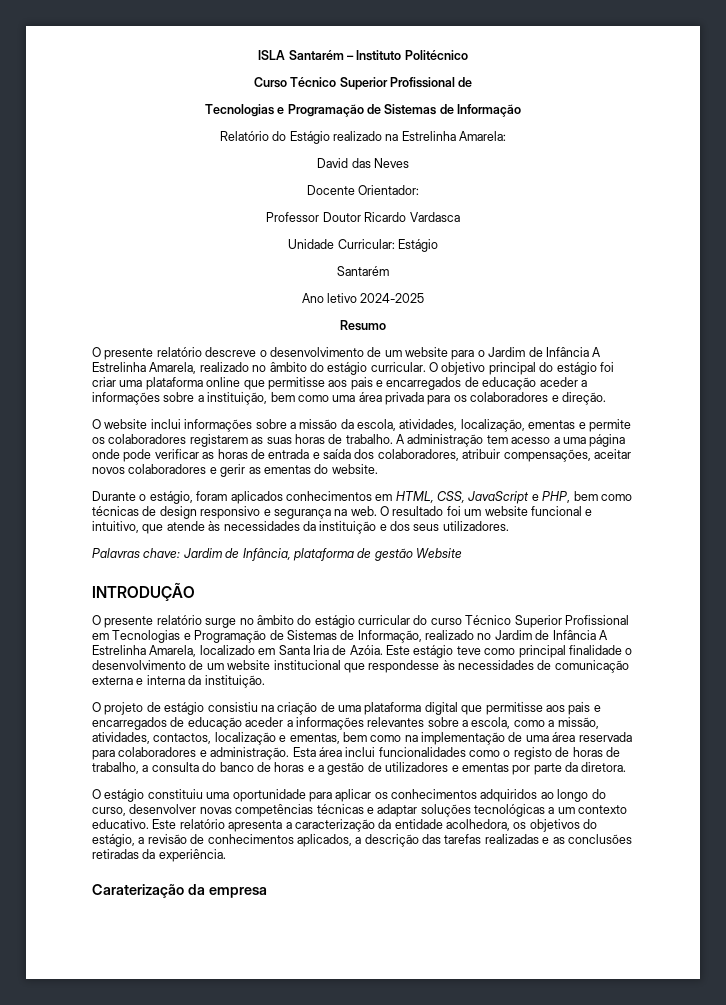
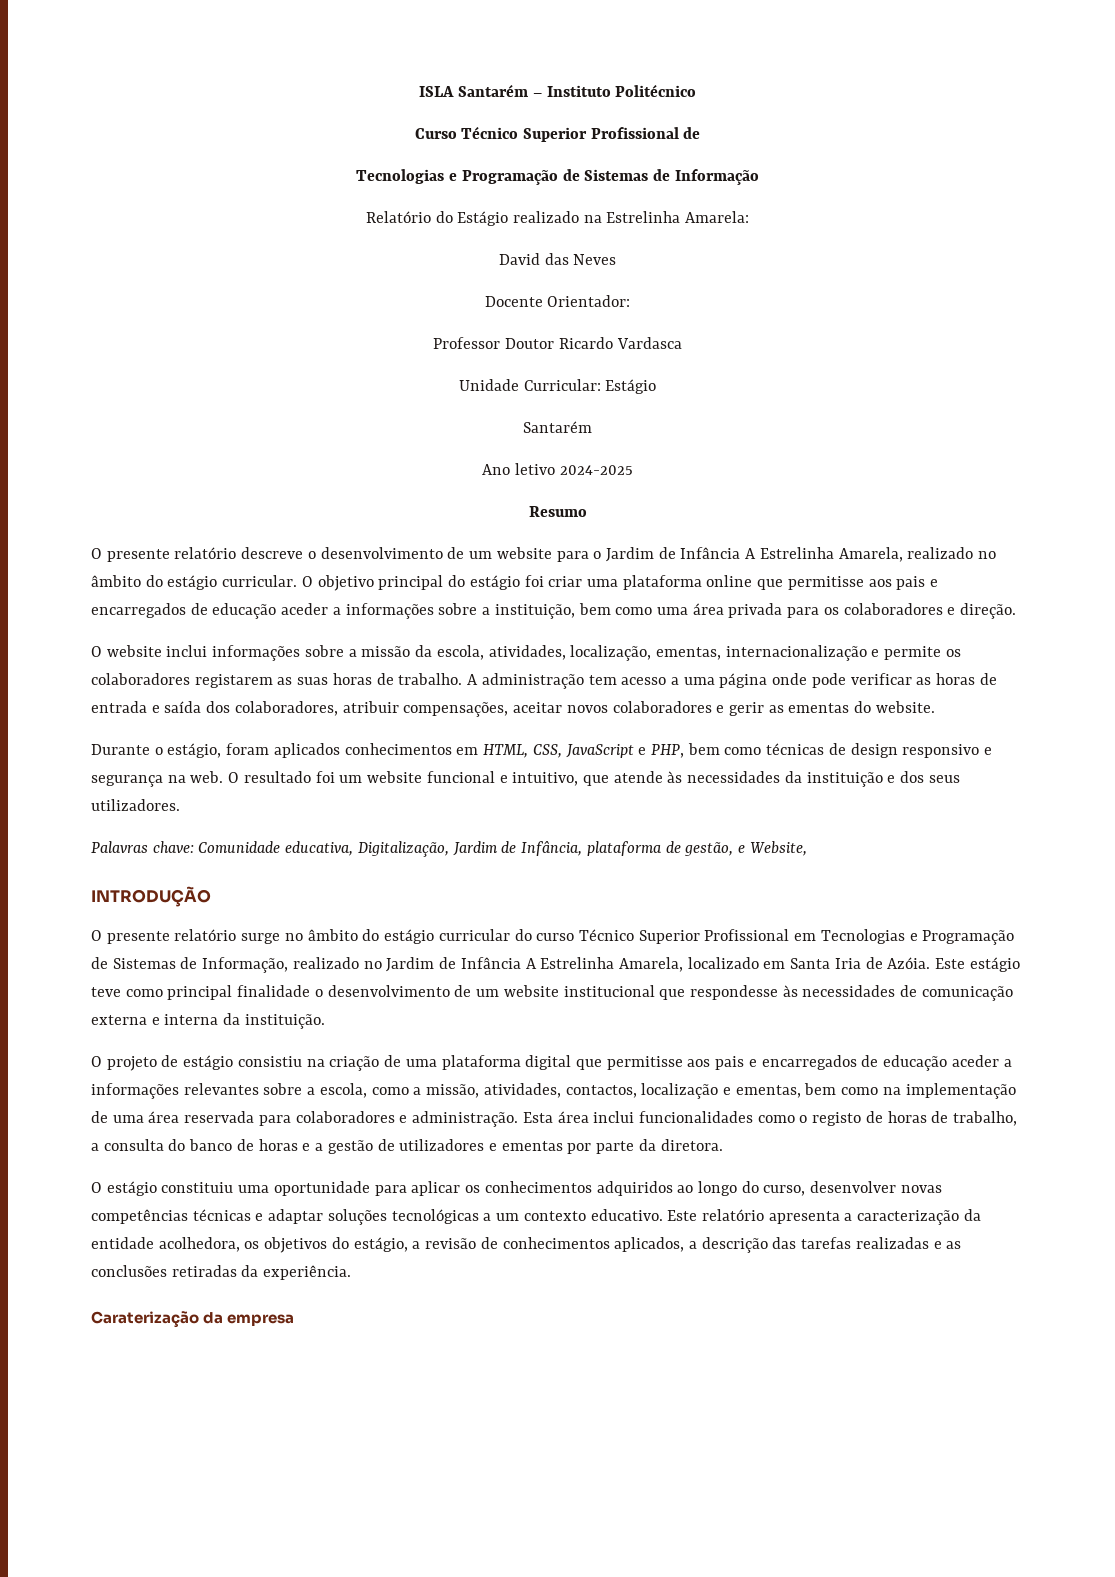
- O website inclui informações sobre a missão da escola, atividades, localização, ementas e permite os colaboradores registarem as suas horas de trabalho.
+ O website inclui informações sobre a missão da escola, atividades, localização, ementas, internacionalização e permite os colaboradores registarem as suas horas de trabalho.
- Palavras chave: Jardim de Infância, plataforma de gestão Website
+ Palavras chave: Comunidade educativa, Digitalização, Jardim de Infância, plataforma de gestão, e Website,

